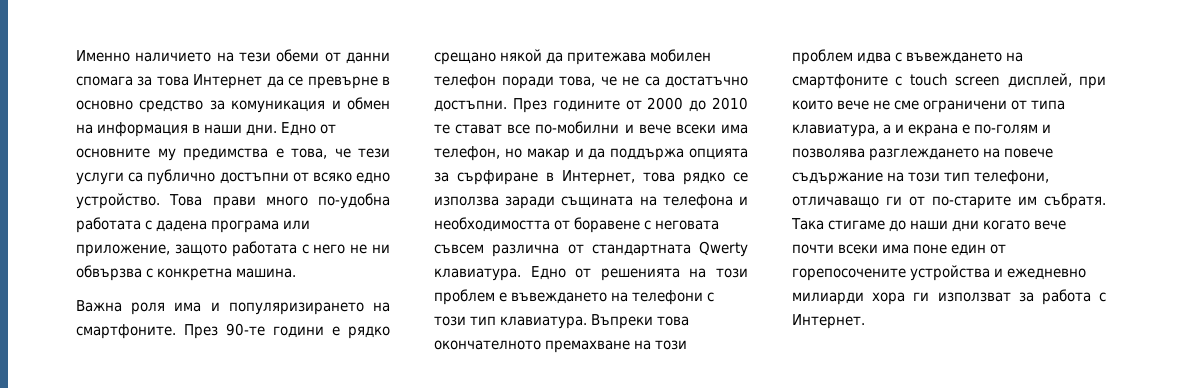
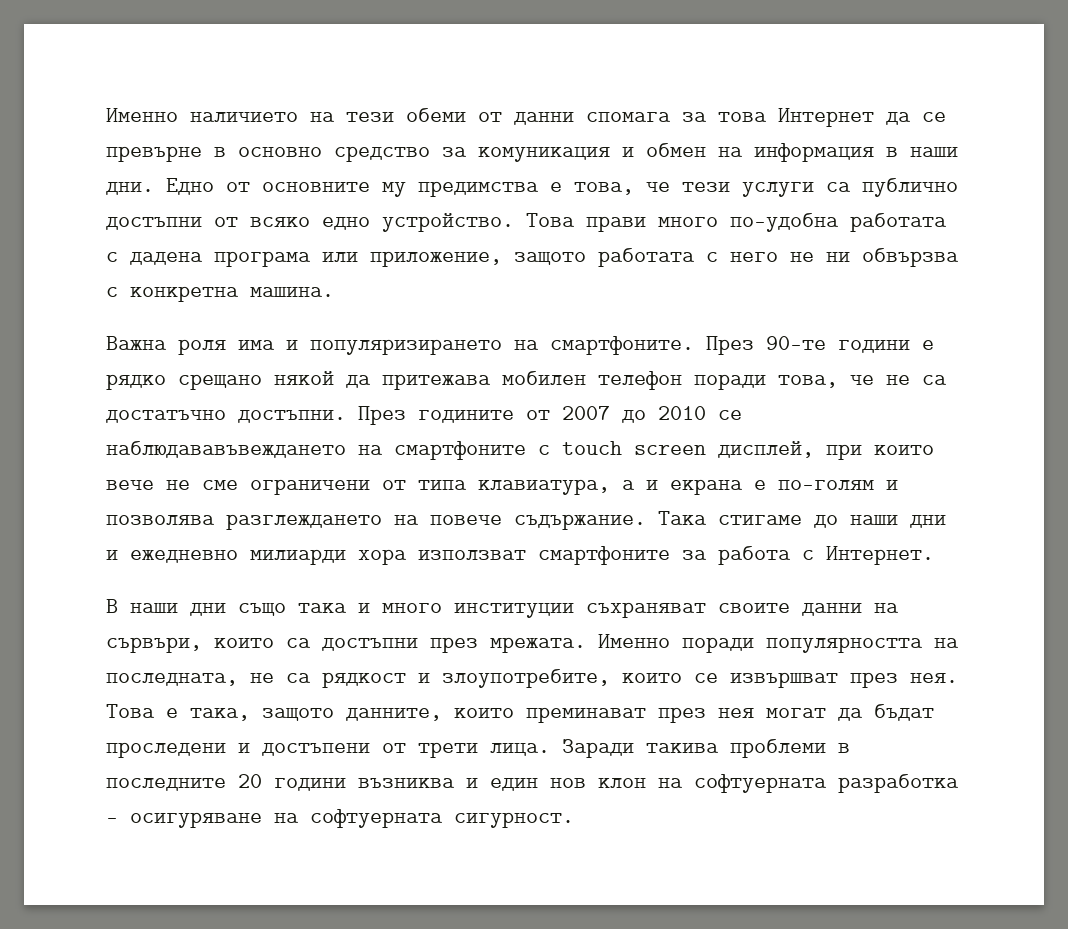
- През годините от 2000 до 2010 те стават все по-мобилни и вече всеки има телефон, но макар и да поддържа опцията за сърфиране в Интернет, това рядко се използва заради същината на телефона и необходимостта от боравене с неговата съвсем различна от стандартната Qwerty клавиатура. Едно от решенията на този проблем е въвеждането на телефони с този тип клавиатура. Въпреки това окончателното премахване на този проблем идва с въвеждането на смартфоните с touch screen дисплей, при които вече не сме ограничени от типа клавиатура, а и екрана е по-голям и позволява разглеждането на повече съдържание на този тип телефони, отличаващо ги от по-старите им събратя.
+ През годините от 2007 до 2010 се наблюдававъвеждането на смартфоните с touch screen дисплей, при които вече не сме ограничени от типа клавиатура, а и екрана е по-голям и позволява разглеждането на повече съдържание.
- Така стигаме до наши дни когато вече почти всеки има поне един от горепосочените устройства и ежедневно милиарди хора ги използват за работа с Интернет.
+ Така стигаме до наши дни и ежедневно милиарди хора използват смартфоните за работа с Интернет.
+ В наши дни също така и много институции съхраняват своите данни на сървъри, които са достъпни през мрежата. Именно поради популярността на последната, не са рядкост и злоупотребите, които се извършват през нея. Това е така, защото данните, които преминават през нея могат да бъдат проследени и достъпени от трети лица. Заради такива проблеми в последните 20 години възниква и един нов клон на софтуерната разработка – осигуряване на софтуерната сигурност.

